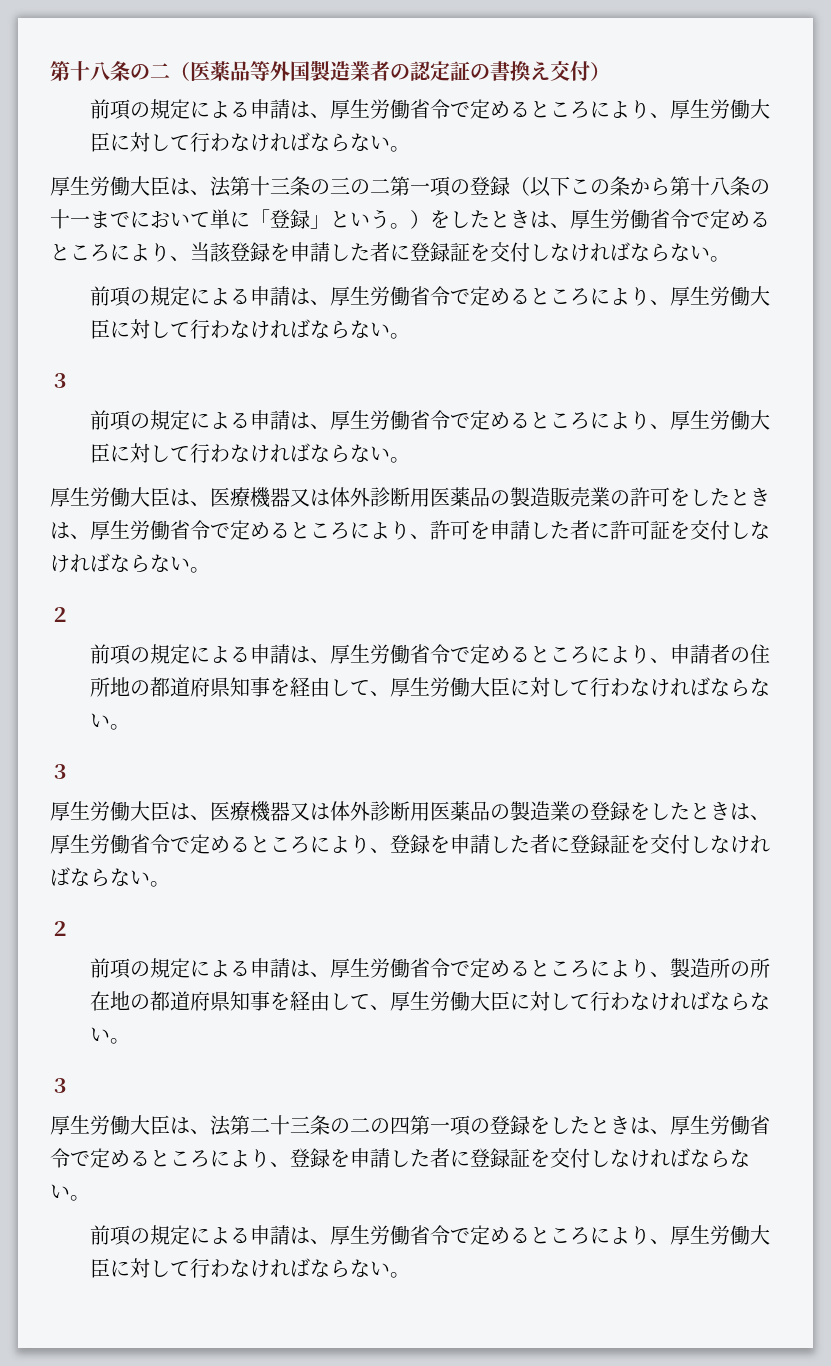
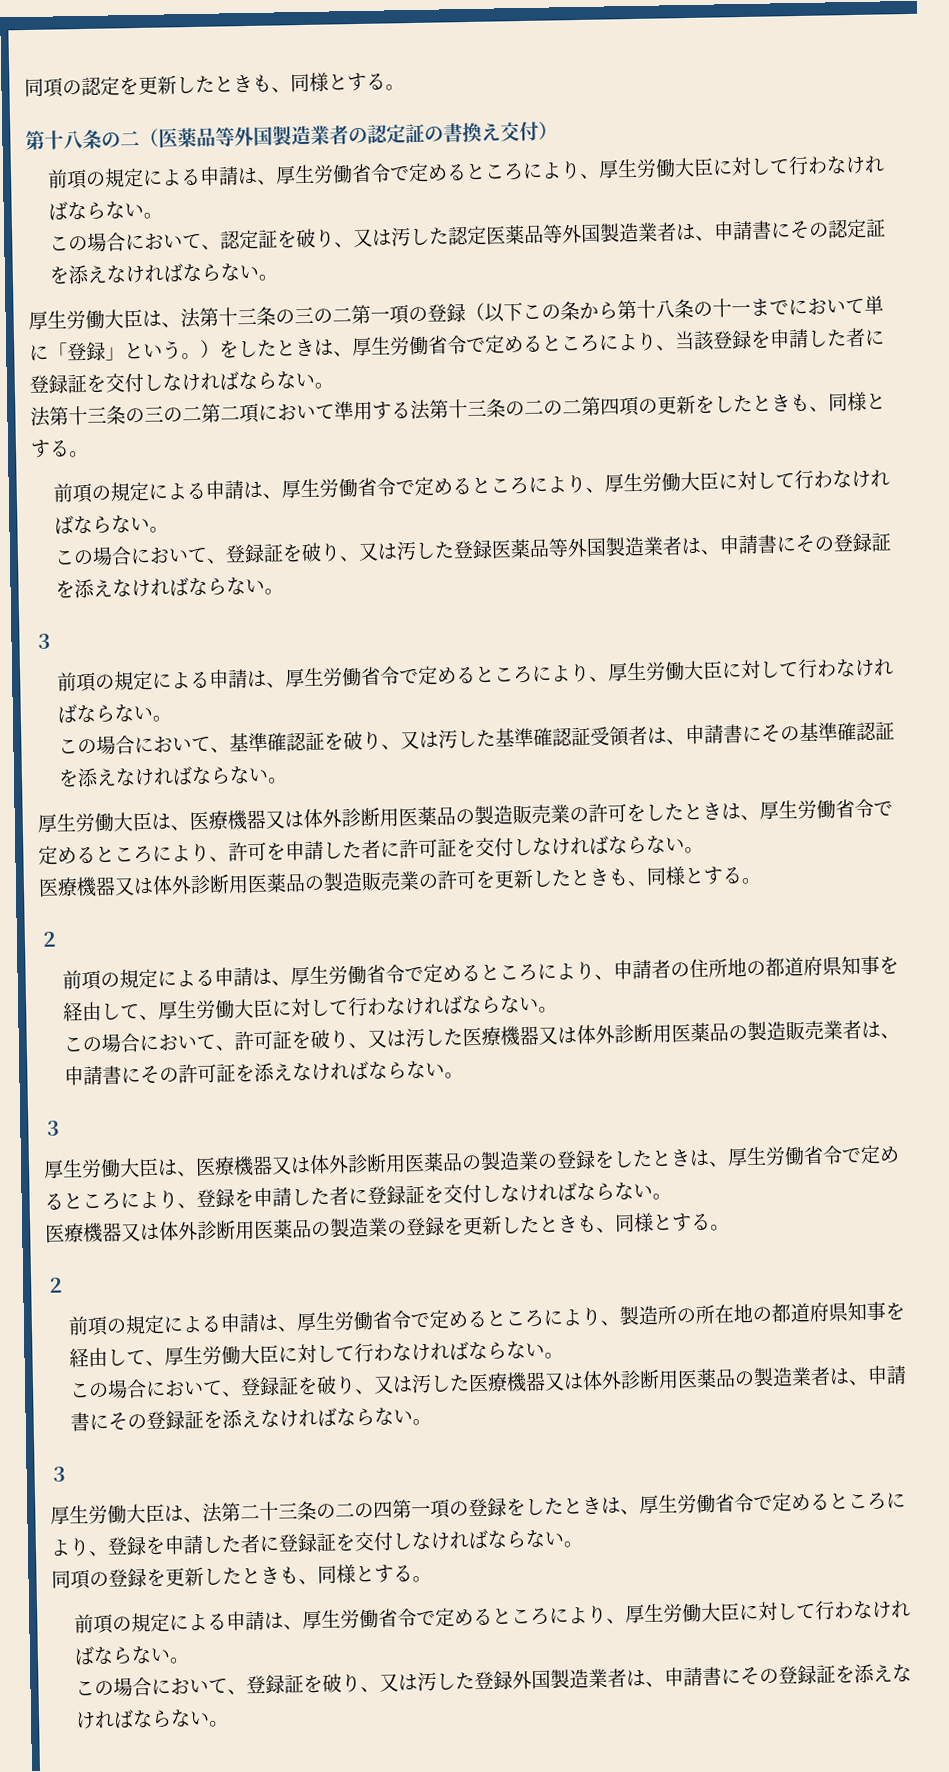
+ 同項の認定を更新したときも、同様とする。
+ この場合において、認定証を破り、又は汚した認定医薬品等外国製造業者は、申請書にその認定証を添えなければならない。
+ 法第十三条の三の二第二項において準用する法第十三条の二の二第四項の更新をしたときも、同様とする。
+ この場合において、登録証を破り、又は汚した登録医薬品等外国製造業者は、申請書にその登録証を添えなければならない。
+ この場合において、基準確認証を破り、又は汚した基準確認証受領者は、申請書にその基準確認証を添えなければならない。
+ 医療機器又は体外診断用医薬品の製造販売業の許可を更新したときも、同様とする。
+ この場合において、許可証を破り、又は汚した医療機器又は体外診断用医薬品の製造販売業者は、申請書にその許可証を添えなければならない。
+ 医療機器又は体外診断用医薬品の製造業の登録を更新したときも、同様とする。
+ この場合において、登録証を破り、又は汚した医療機器又は体外診断用医薬品の製造業者は、申請書にその登録証を添えなければならない。
+ 同項の登録を更新したときも、同様とする。
+ この場合において、登録証を破り、又は汚した登録外国製造業者は、申請書にその登録証を添えなければならない。

